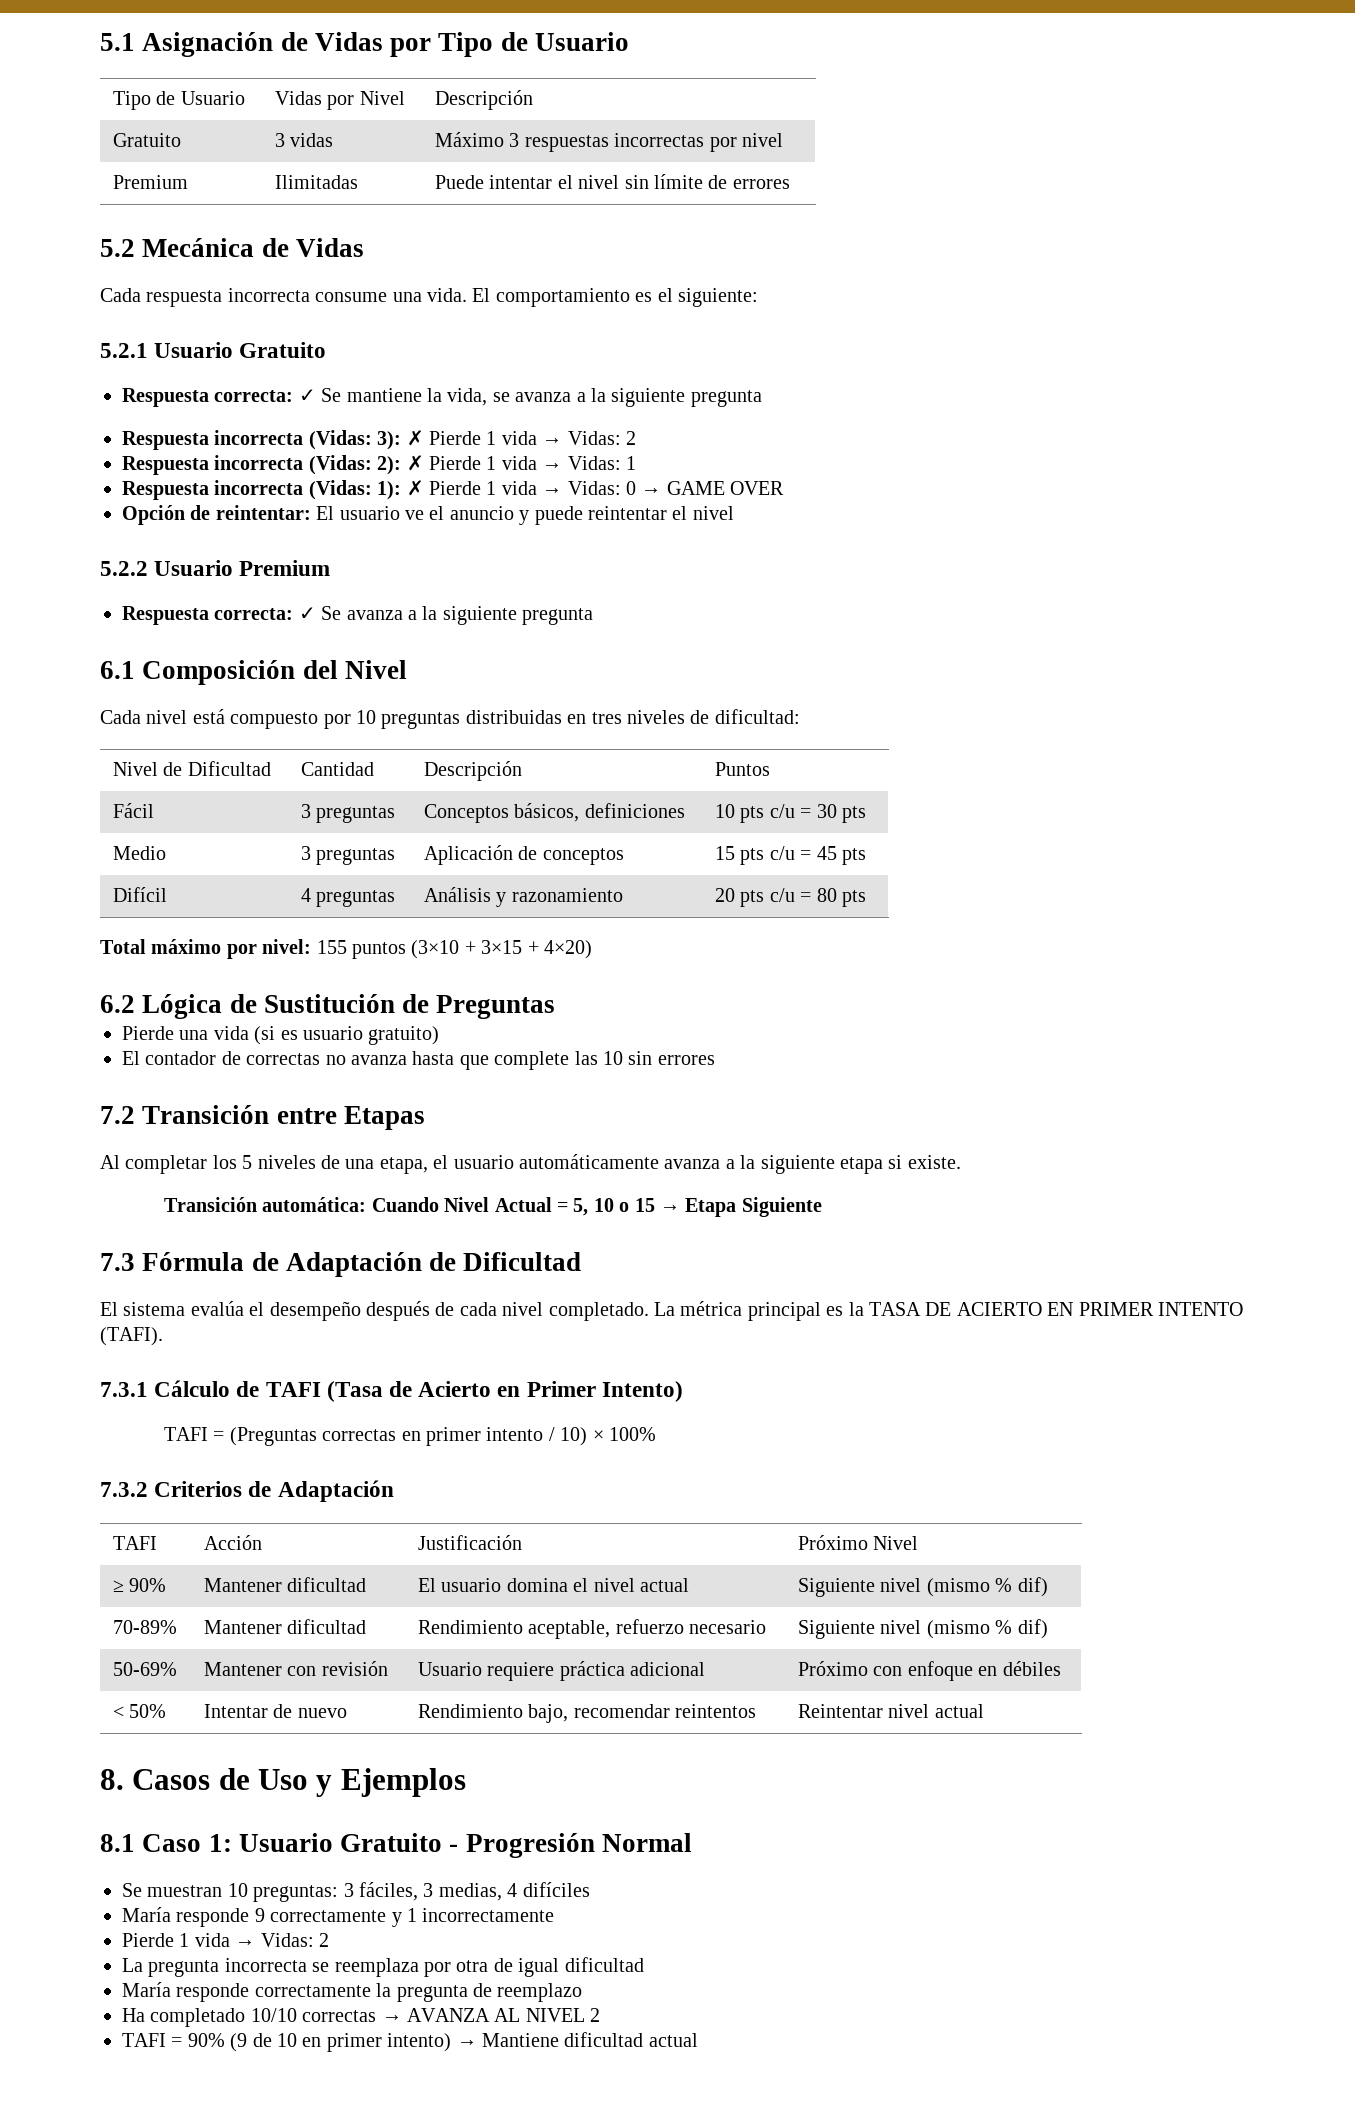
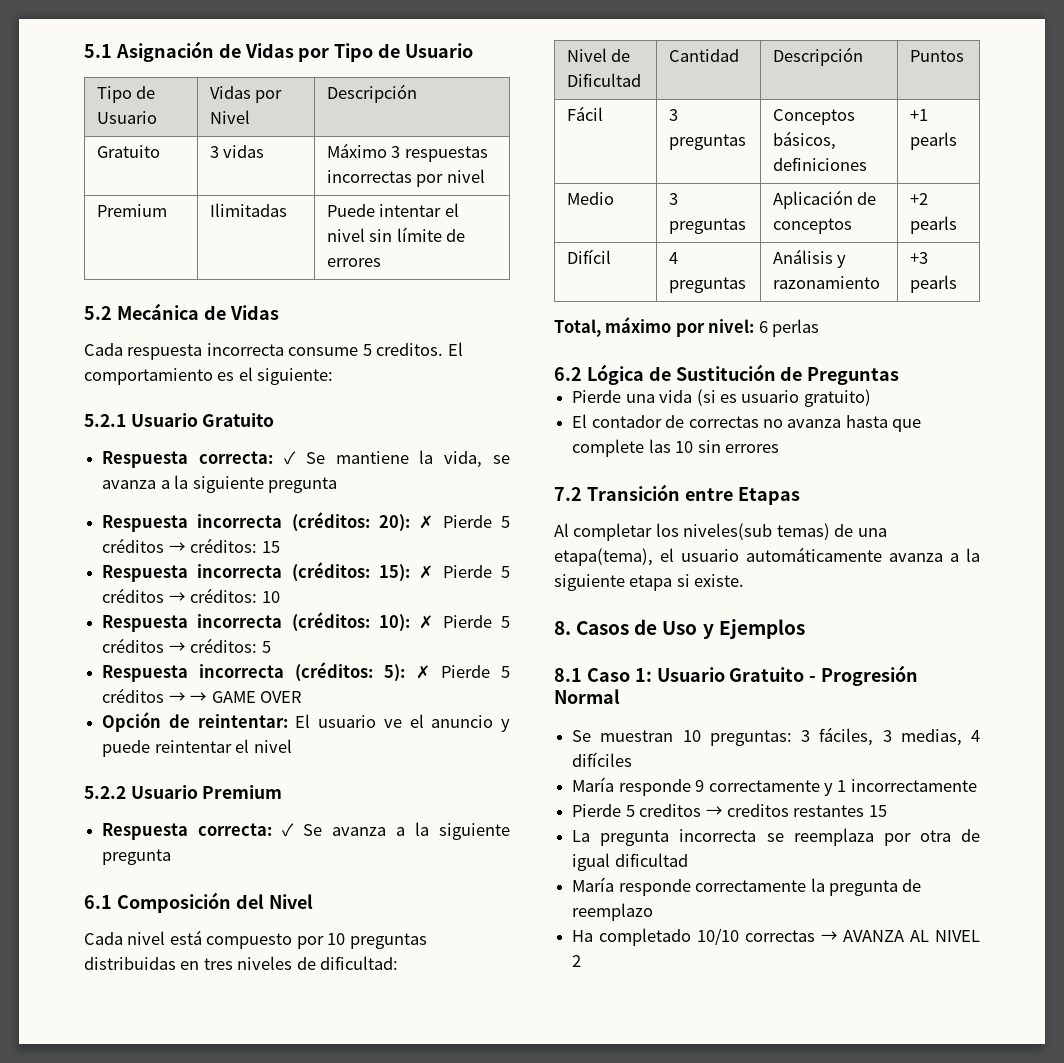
- Cada respuesta incorrecta consume una vida.
+ Cada respuesta incorrecta consume 5 creditos.
- Respuesta incorrecta (Vidas: 3): ✗ Pierde 1 vida → Vidas: 2
- Respuesta incorrecta (Vidas: 2): ✗ Pierde 1 vida → Vidas: 1
- Respuesta incorrecta (Vidas: 1): ✗ Pierde 1 vida → Vidas: 0 → GAME OVER
+ Respuesta incorrecta (créditos: 20): ✗ Pierde 5 créditos → créditos: 15
+ Respuesta incorrecta (créditos: 15): ✗ Pierde 5 créditos → créditos: 10
+ Respuesta incorrecta (créditos: 10): ✗ Pierde 5 créditos → créditos: 5
+ Respuesta incorrecta (créditos: 5): ✗ Pierde 5 créditos → → GAME OVER
- Fácil | 3 preguntas | Conceptos básicos, definiciones | 10 pts c/u = 30 pts
+ Fácil | 3 preguntas | Conceptos básicos, definiciones | +1 pearls
- Medio | 3 preguntas | Aplicación de conceptos | 15 pts c/u = 45 pts
+ Medio | 3 preguntas | Aplicación de conceptos | +2 pearls
- Difícil | 4 preguntas | Análisis y razonamiento | 20 pts c/u = 80 pts
- Total máximo por nivel: 155 puntos (3×10 + 3×15 + 4×20)
+ Difícil | 4 preguntas | Análisis y razonamiento | +3 pearls
+ Total, máximo por nivel: 6 perlas
- Al completar los 5 niveles de una etapa, el usuario automáticamente avanza a la siguiente etapa si existe.
+ Al completar los niveles(sub temas) de una etapa(tema), el usuario automáticamente avanza a la siguiente etapa si existe.
- Transición automática: Cuando Nivel Actual = 5, 10 o 15 → Etapa Siguiente
- 7.3 Fórmula de Adaptación de Dificultad
- El sistema evalúa el desempeño después de cada nivel completado. La métrica principal es la TASA DE ACIERTO EN PRIMER INTENTO (TAFI).
- 7.3.1 Cálculo de TAFI (Tasa de Acierto en Primer Intento)
- TAFI = (Preguntas correctas en primer intento / 10) × 100%
- 7.3.2 Criterios de Adaptación
- TAFI | Acción | Justificación | Próximo Nivel
- ≥ 90% | Mantener dificultad | El usuario domina el nivel actual | Siguiente nivel (mismo % dif)
- 70-89% | Mantener dificultad | Rendimiento aceptable, refuerzo necesario | Siguiente nivel (mismo % dif)
- 50-69% | Mantener con revisión | Usuario requiere práctica adicional | Próximo con enfoque en débiles
- < 50% | Intentar de nuevo | Rendimiento bajo, recomendar reintentos | Reintentar nivel actual
  María responde 9 correctamente y 1 incorrectamente
- Pierde 1 vida → Vidas: 2
+ Pierde 5 creditos → creditos restantes 15
- TAFI = 90% (9 de 10 en primer intento) → Mantiene dificultad actual

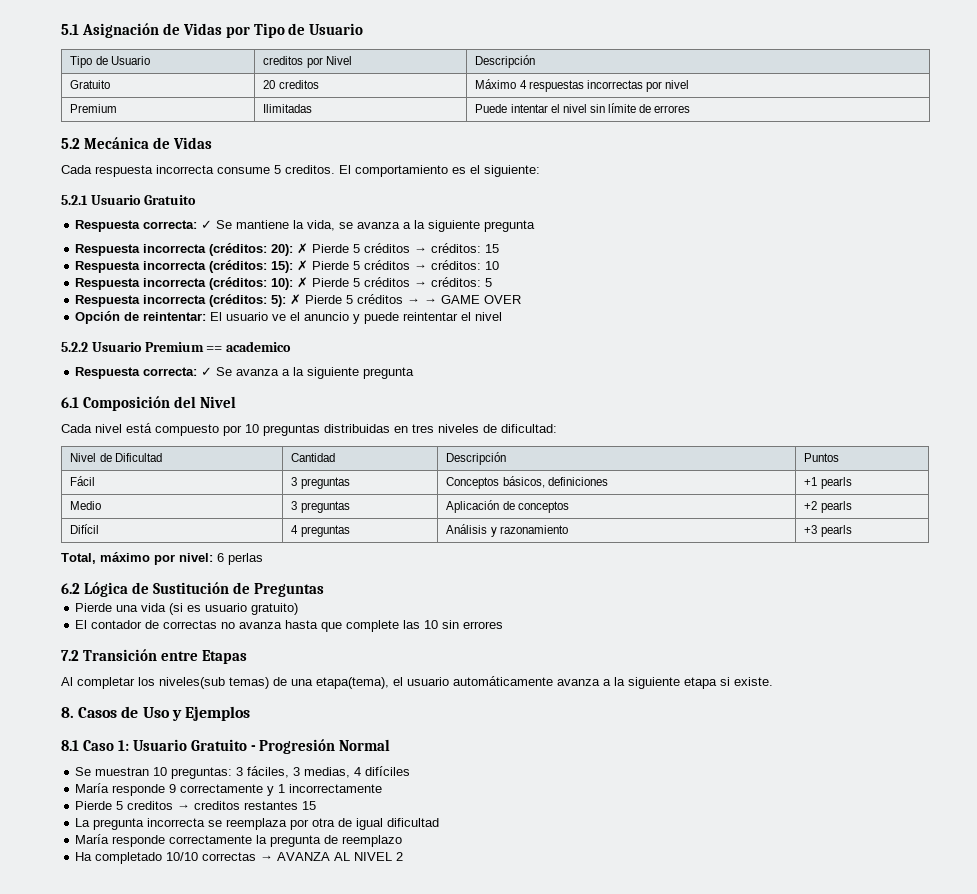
- Tipo de Usuario | Vidas por Nivel | Descripción
+ Tipo de Usuario | creditos por Nivel | Descripción
- Gratuito | 3 vidas | Máximo 3 respuestas incorrectas por nivel
+ Gratuito | 20 creditos | Máximo 4 respuestas incorrectas por nivel
- 5.2.2 Usuario Premium
+ 5.2.2 Usuario Premium == academico

